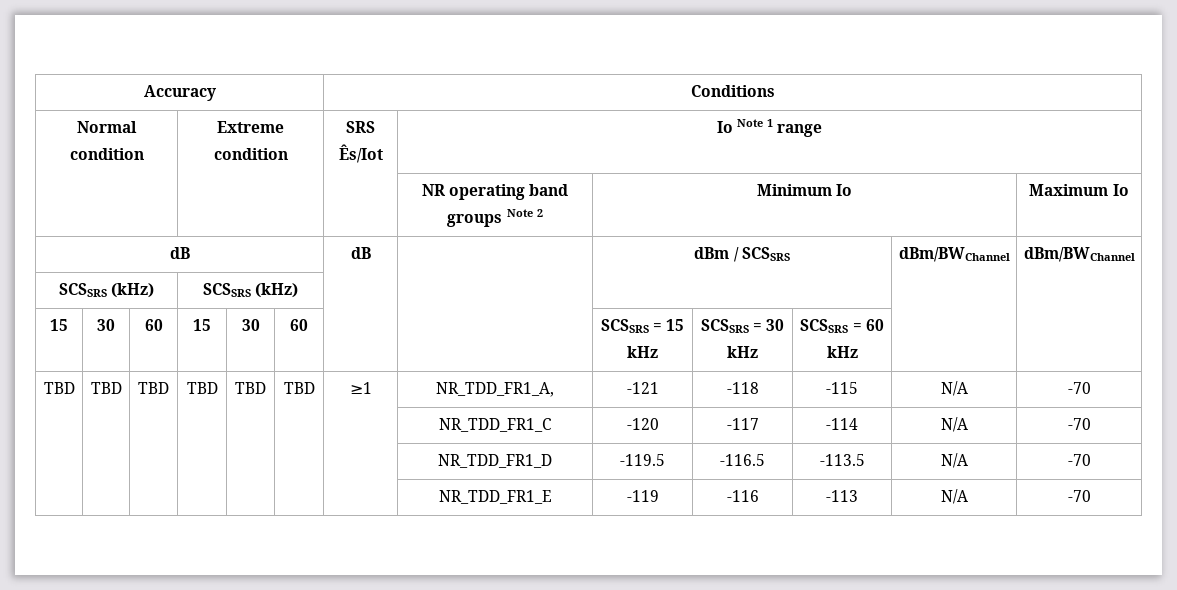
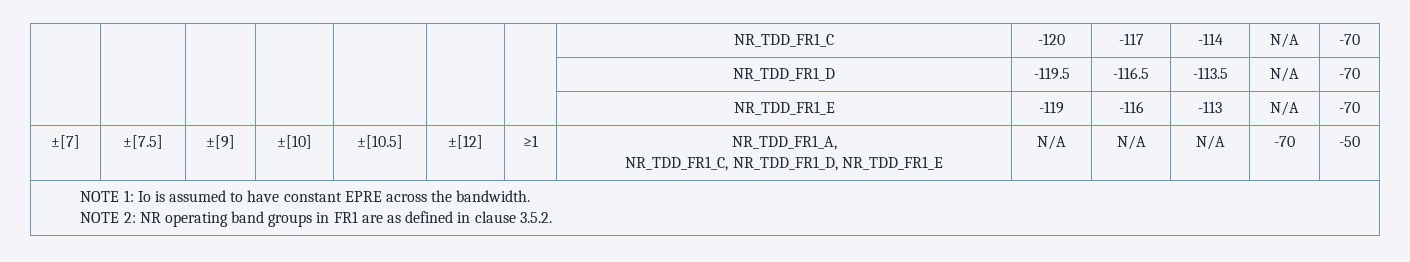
- Accuracy | Conditions
- Normal condition | Extreme condition | SRS Ês/Iot | Io Note 1 range
- | | | NR operating band groups Note 2 | Minimum Io | Maximum Io
- dB | dB | | dBm / SCSSRS | dBm/BWChannel | dBm/BWChannel
- SCSSRS (kHz) | SCSSRS (kHz) | | | | |
- 15 | 30 | 60 | 15 | 30 | 60 | | | SCSSRS = 15 kHz | SCSSRS = 30 kHz | SCSSRS = 60 kHz | |
- TBD | TBD | TBD | TBD | TBD | TBD | ≥1 | NR_TDD_FR1_A, | -121 | -118 | -115 | N/A | -70
+ ±[7] | ±[7.5] | ±[9] | ±[10] | ±[10.5] | ±[12] | ≥1 | NR_TDD_FR1_A,
+ NR_TDD_FR1_C, NR_TDD_FR1_D, NR_TDD_FR1_E | N/A | N/A | N/A | -70 | -50
+ NOTE 1: Io is assumed to have constant EPRE across the bandwidth.
+ NOTE 2: NR operating band groups in FR1 are as defined in clause 3.5.2.

